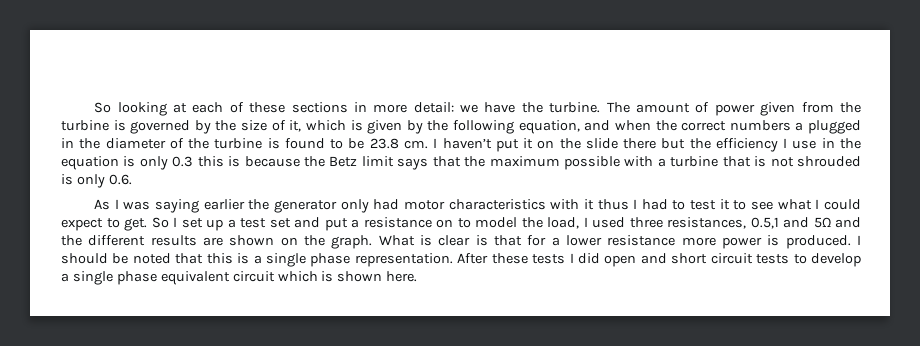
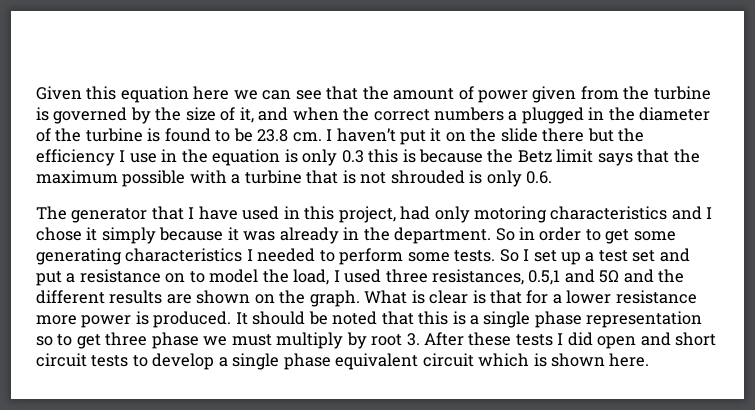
- So looking at each of these sections in more detail: we have the turbine. The amount of power given from the turbine is governed by the size of it, which is given by the following equation, and when the correct numbers a plugged in the diameter of the turbine is found to be 23.8 cm.
+ Given this equation here we can see that the amount of power given from the turbine is governed by the size of it, and when the correct numbers a plugged in the diameter of the turbine is found to be 23.8 cm.
- As I was saying earlier the generator only had motor characteristics with it thus I had to test it to see what I could expect to get.
+ The generator that I have used in this project, had only motoring characteristics and I chose it simply because it was already in the department. So in order to get some generating characteristics I needed to perform some tests.
- I should be noted that this is a single phase representation. After these tests I did open and short circuit tests to develop a single phase equivalent circuit which is shown here.
+ It should be noted that this is a single phase representation so to get three phase we must multiply by root 3. After these tests I did open and short circuit tests to develop a single phase equivalent circuit which is shown here.

